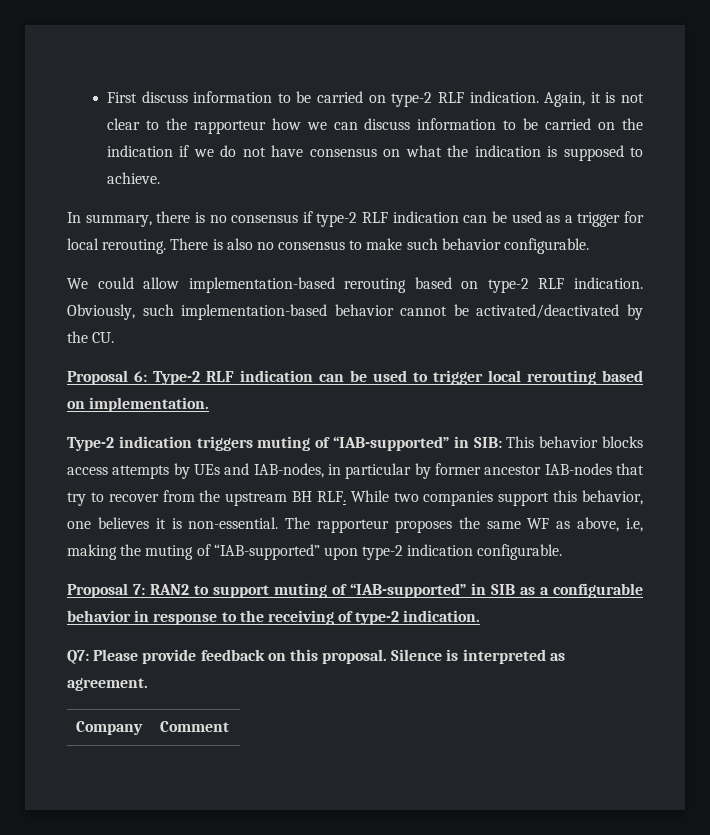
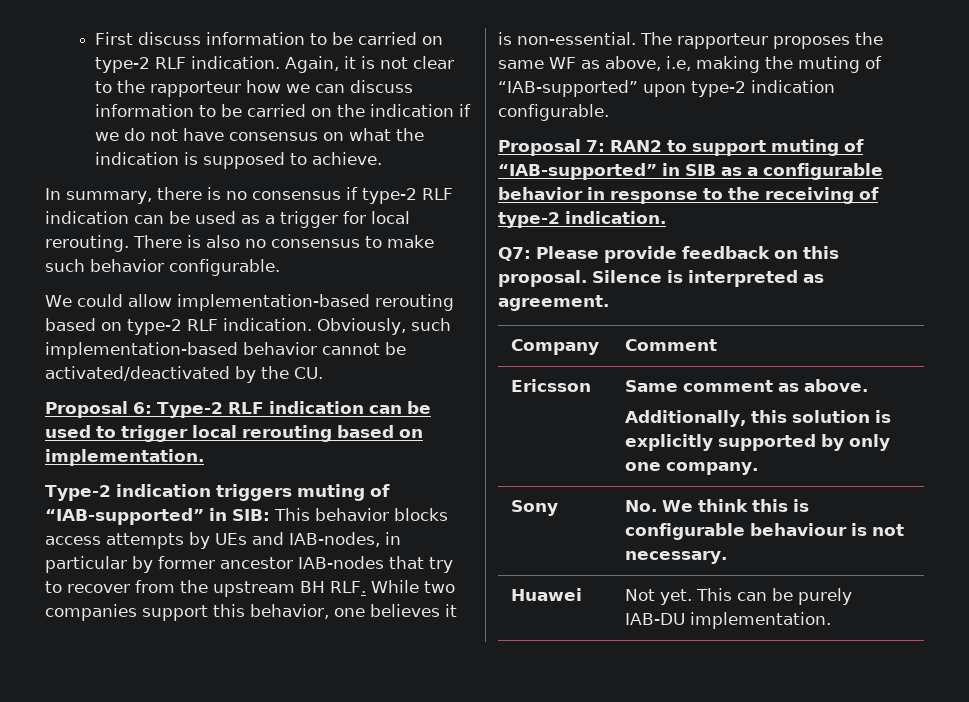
+ Ericsson | Same comment as above.
+ Additionally, this solution is explicitly supported by only one company.
+ Sony | No. We think this is configurable behaviour is not necessary.
+ Huawei | Not yet. This can be purely IAB-DU implementation.

